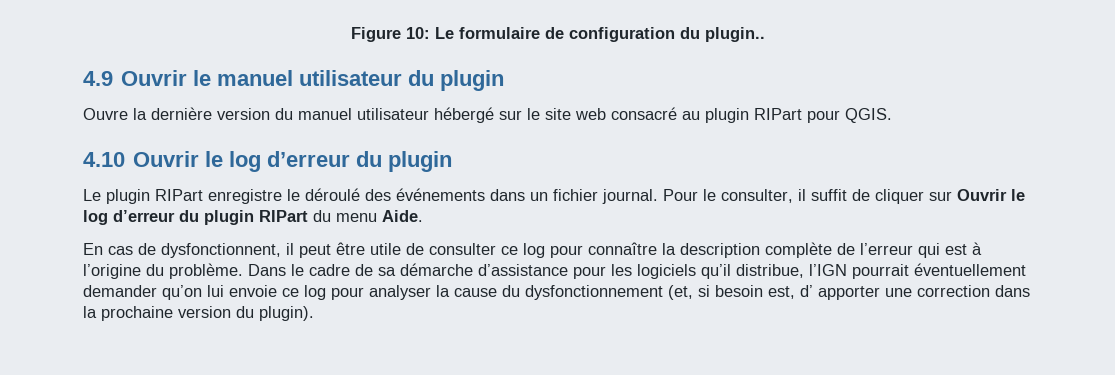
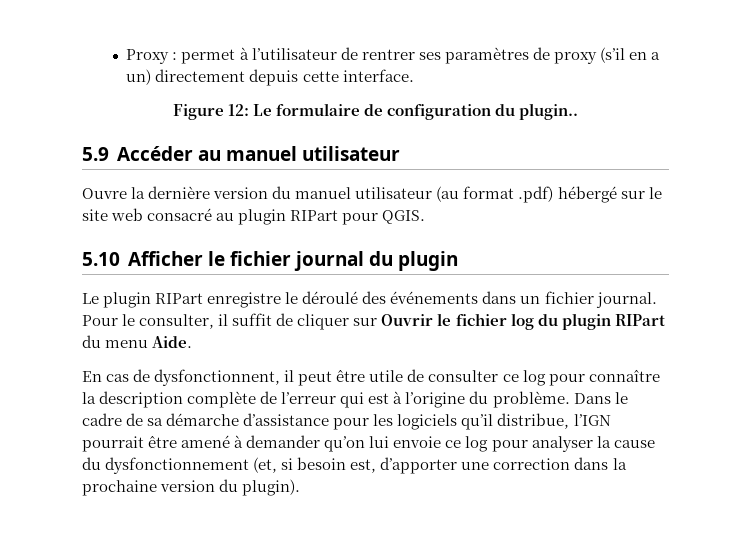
- Figure 10: Le formulaire de configuration du plugin..
+ Proxy : permet à l’utilisateur de rentrer ses paramètres de proxy (s’il en a un) directement depuis cette interface.
+ Figure 12: Le formulaire de configuration du plugin..
- 4.9 Ouvrir le manuel utilisateur du plugin
+ 5.9 Accéder au manuel utilisateur
- Ouvre la dernière version du manuel utilisateur hébergé sur le site web consacré au plugin RIPart pour QGIS.
+ Ouvre la dernière version du manuel utilisateur (au format .pdf) hébergé sur le site web consacré au plugin RIPart pour QGIS.
- 4.10 Ouvrir le log d’erreur du plugin
+ 5.10 Afficher le fichier journal du plugin
- Pour le consulter, il suffit de cliquer sur Ouvrir le log d’erreur du plugin RIPart du menu Aide.
+ Pour le consulter, il suffit de cliquer sur Ouvrir le fichier log du plugin RIPart du menu Aide.
- Dans le cadre de sa démarche d’assistance pour les logiciels qu’il distribue, l’IGN pourrait éventuellement demander qu’on lui envoie ce log pour analyser la cause du dysfonctionnement (et, si besoin est, d’ apporter une correction dans la prochaine version du plugin).
+ Dans le cadre de sa démarche d’assistance pour les logiciels qu’il distribue, l’IGN pourrait être amené à demander qu’on lui envoie ce log pour analyser la cause du dysfonctionnement (et, si besoin est, d’apporter une correction dans la prochaine version du plugin).

